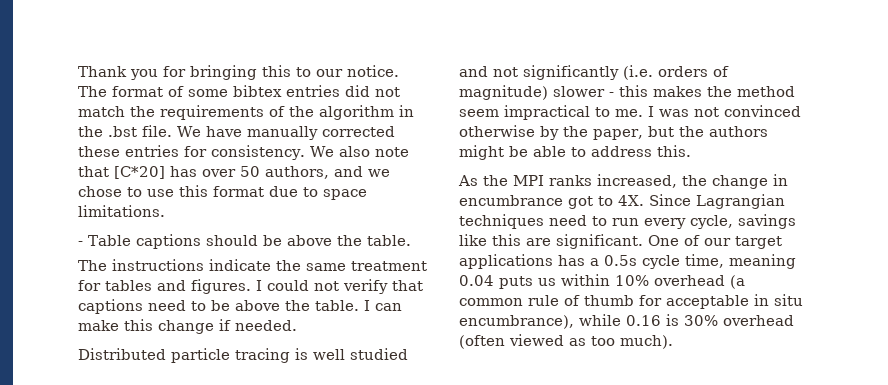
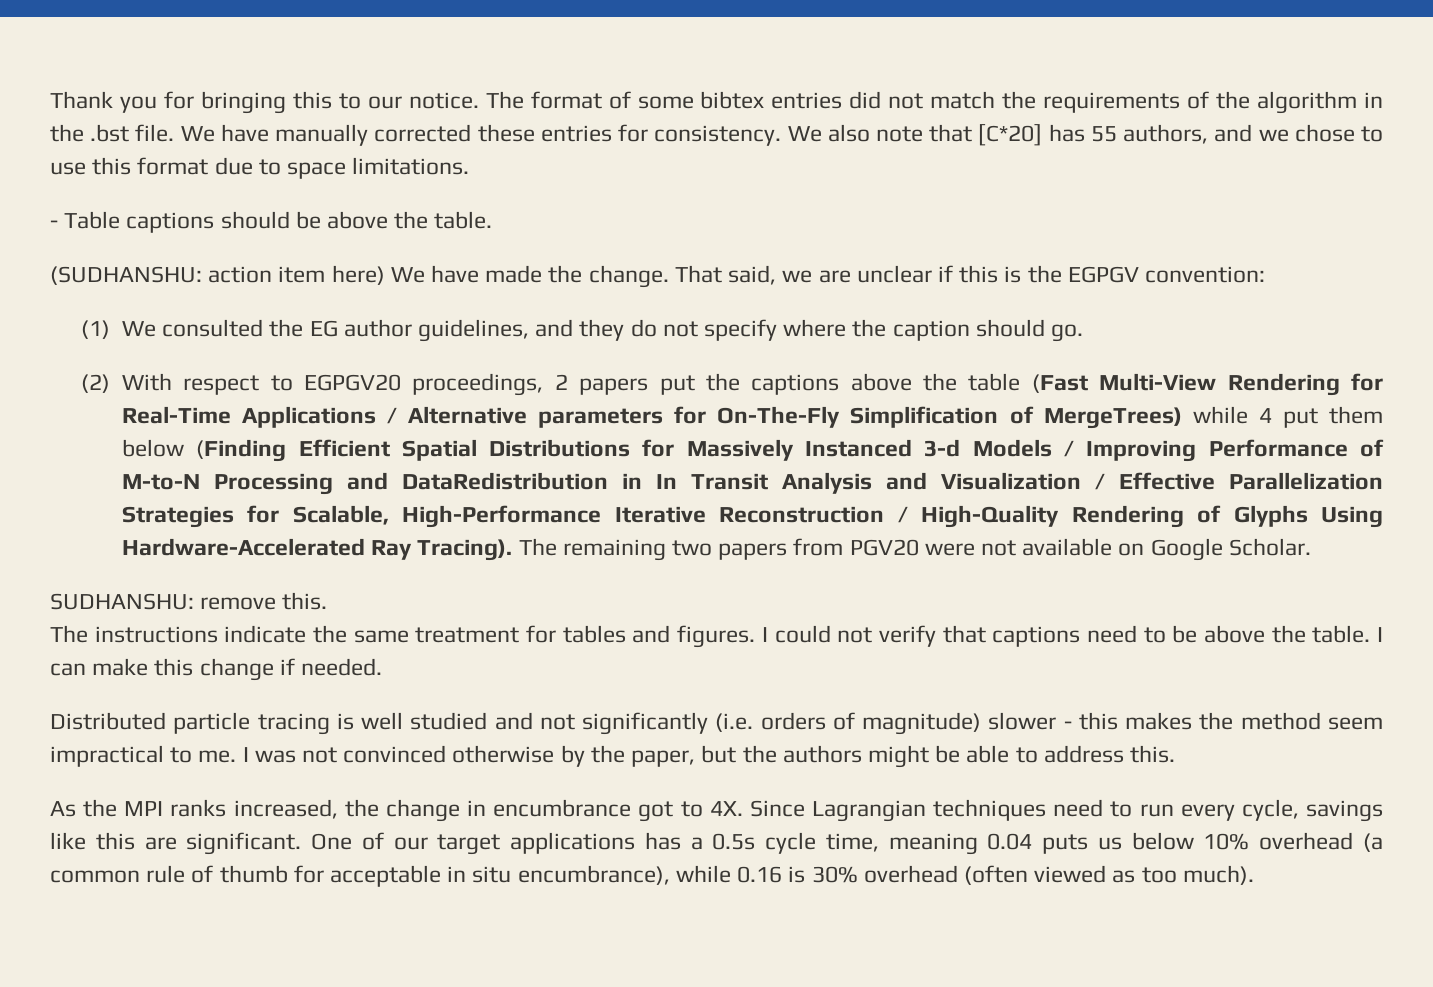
- We also note that [C*20] has over 50 authors, and we chose to use this format due to space limitations.
+ We also note that [C*20] has 55 authors, and we chose to use this format due to space limitations.
+ (SUDHANSHU: action item here) We have made the change. That said, we are unclear if this is the EGPGV convention:
+ (1) We consulted the EG author guidelines, and they do not specify where the caption should go.
+ (2) With respect to EGPGV20 proceedings, 2 papers put the captions above the table (Fast Multi-View Rendering for Real-Time Applications / Alternative parameters for On-The-Fly Simplification of MergeTrees) while 4 put them below (Finding Efficient Spatial Distributions for Massively Instanced 3-d Models / Improving Performance of M-to-N Processing and DataRedistribution in In Transit Analysis and Visualization / Effective Parallelization Strategies for Scalable, High-Performance Iterative Reconstruction / High-Quality Rendering of Glyphs Using Hardware-Accelerated Ray Tracing). The remaining two papers from PGV20 were not available on Google Scholar.
+ SUDHANSHU: remove this.
- One of our target applications has a 0.5s cycle time, meaning 0.04 puts us within 10% overhead (a common rule of thumb for acceptable in situ encumbrance), while 0.16 is 30% overhead (often viewed as too much).
+ One of our target applications has a 0.5s cycle time, meaning 0.04 puts us below 10% overhead (a common rule of thumb for acceptable in situ encumbrance), while 0.16 is 30% overhead (often viewed as too much).

